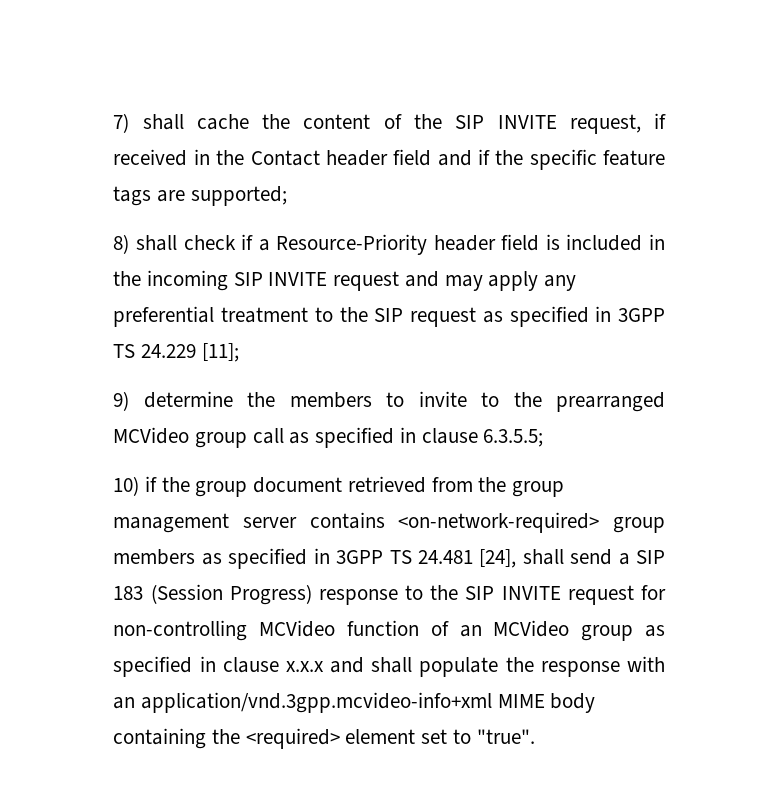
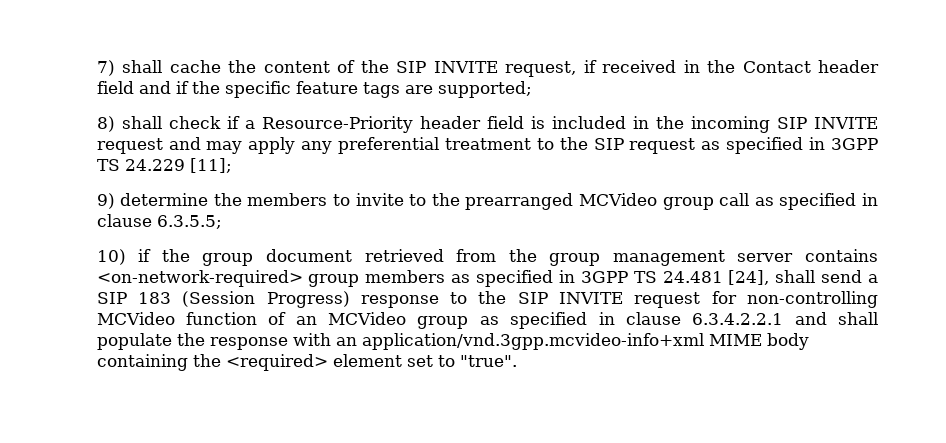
- 10) if the group document retrieved from the group management server contains <on-network-required> group members as specified in 3GPP TS 24.481 [24], shall send a SIP 183 (Session Progress) response to the SIP INVITE request for non-controlling MCVideo function of an MCVideo group as specified in clause x.x.x and shall populate the response with an application/vnd.3gpp.mcvideo-info+xml MIME body containing the <required> element set to "true".
+ 10) if the group document retrieved from the group management server contains <on-network-required> group members as specified in 3GPP TS 24.481 [24], shall send a SIP 183 (Session Progress) response to the SIP INVITE request for non-controlling MCVideo function of an MCVideo group as specified in clause 6.3.4.2.2.1 and shall populate the response with an application/vnd.3gpp.mcvideo-info+xml MIME body containing the <required> element set to "true".

